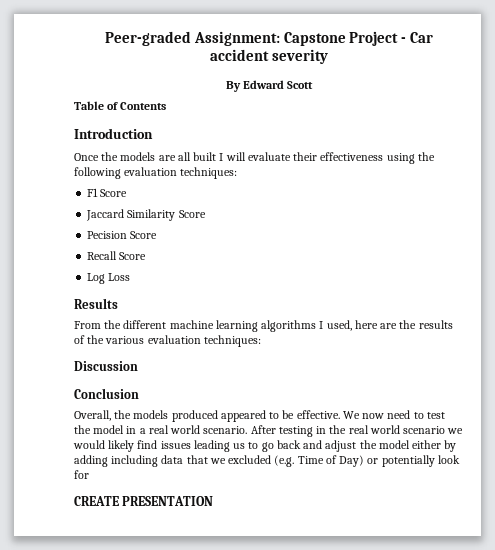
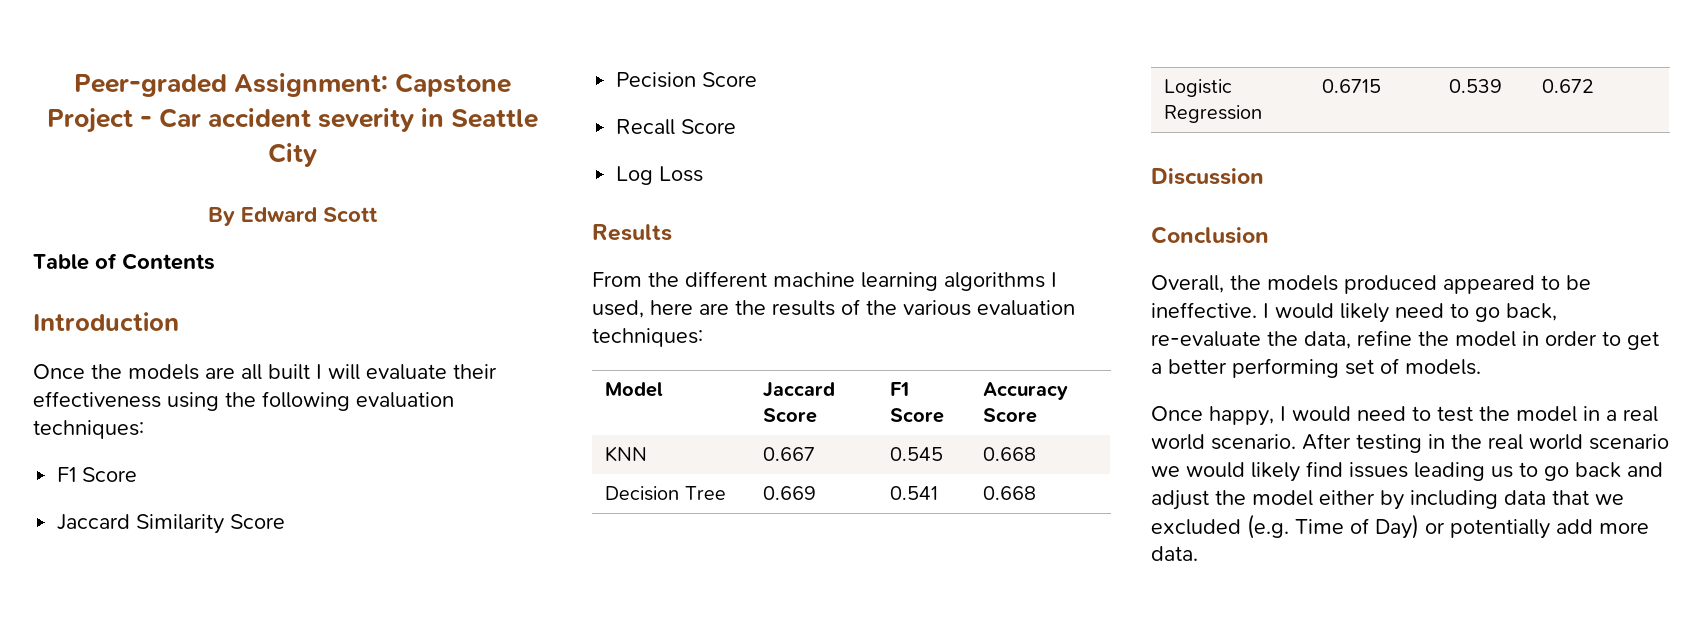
- Peer-graded Assignment: Capstone Project - Car accident severity
+ Peer-graded Assignment: Capstone Project - Car accident severity in Seattle City
+ Model | Jaccard Score | F1 Score | Accuracy Score
+ KNN | 0.667 | 0.545 | 0.668
+ Decision Tree | 0.669 | 0.541 | 0.668
+ Logistic Regression | 0.6715 | 0.539 | 0.672
- Overall, the models produced appeared to be effective. We now need to test the model in a real world scenario.
+ Overall, the models produced appeared to be ineffective. I would likely need to go back, re-evaluate the data, refine the model in order to get a better performing set of models.
+ Once happy, I would need to test the model in a real world scenario.
- After testing in the real world scenario we would likely find issues leading us to go back and adjust the model either by adding including data that we excluded (e.g. Time of Day) or potentially look for
- CREATE PRESENTATION
+ After testing in the real world scenario we would likely find issues leading us to go back and adjust the model either by including data that we excluded (e.g. Time of Day) or potentially add more data.

